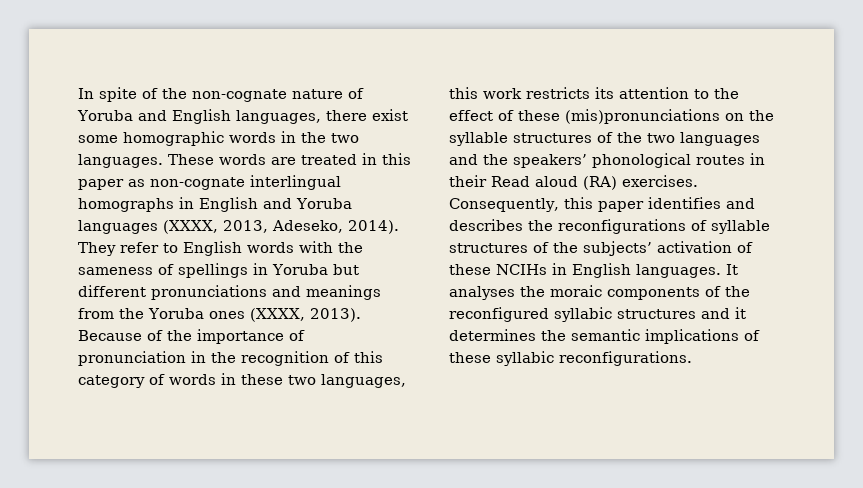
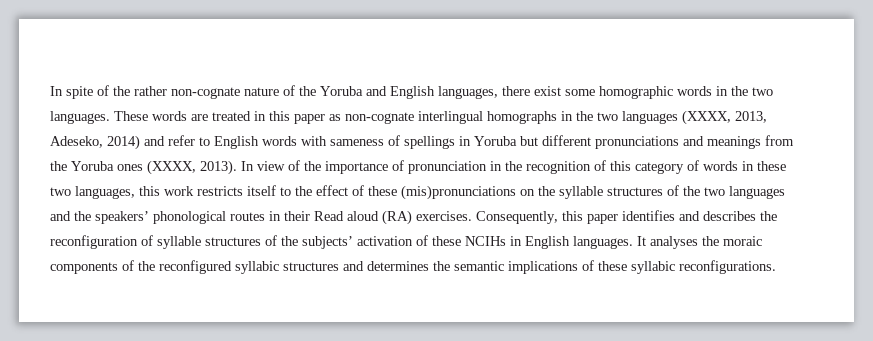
- In spite of the non-cognate nature of Yoruba and English languages, there exist some homographic words in the two languages.
+ In spite of the rather non-cognate nature of the Yoruba and English languages, there exist some homographic words in the two languages.
- These words are treated in this paper as non-cognate interlingual homographs in English and Yoruba languages (XXXX, 2013, Adeseko, 2014). They refer to English words with the sameness of spellings in Yoruba but different pronunciations and meanings from the Yoruba ones (XXXX, 2013).
+ These words are treated in this paper as non-cognate interlingual homographs in the two languages (XXXX, 2013, Adeseko, 2014) and refer to English words with sameness of spellings in Yoruba but different pronunciations and meanings from the Yoruba ones (XXXX, 2013).
- Because of the importance of pronunciation in the recognition of this category of words in these two languages, this work restricts its attention to the effect of these (mis)pronunciations on the syllable structures of the two languages and the speakers’ phonological routes in their Read aloud (RA) exercises.
+ In view of the importance of pronunciation in the recognition of this category of words in these two languages, this work restricts itself to the effect of these (mis)pronunciations on the syllable structures of the two languages and the speakers’ phonological routes in their Read aloud (RA) exercises.
- Consequently, this paper identifies and describes the reconfigurations of syllable structures of the subjects’ activation of these NCIHs in English languages.
+ Consequently, this paper identifies and describes the reconfiguration of syllable structures of the subjects’ activation of these NCIHs in English languages.
- It analyses the moraic components of the reconfigured syllabic structures and it determines the semantic implications of these syllabic reconfigurations.
+ It analyses the moraic components of the reconfigured syllabic structures and determines the semantic implications of these syllabic reconfigurations.

